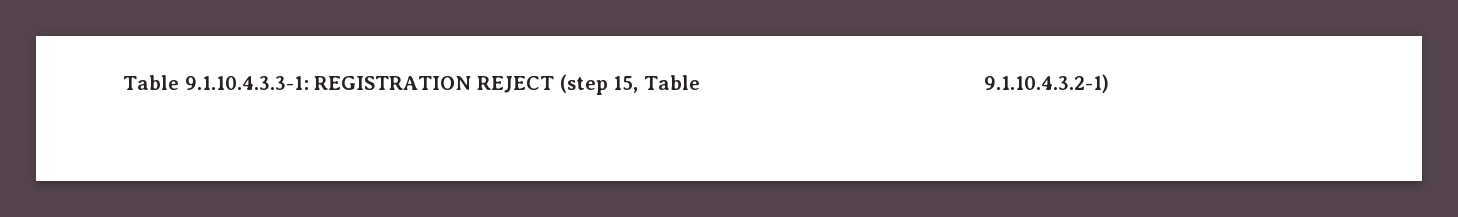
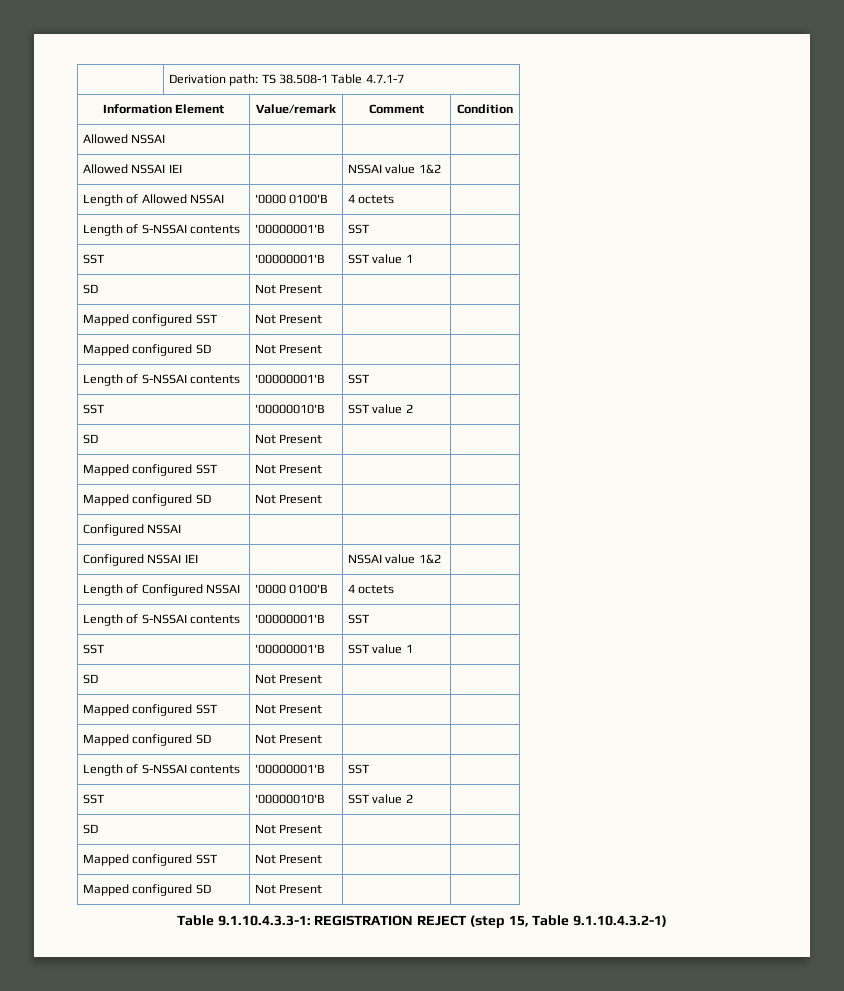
+ | Derivation path: TS 38.508-1 Table 4.7.1-7
+ Information Element | Value/remark | Comment | Condition
+ Allowed NSSAI | | |
+ Allowed NSSAI IEI | | NSSAI value 1&2 |
+ Length of Allowed NSSAI | '0000 0100'B | 4 octets |
+ Length of S-NSSAI contents | '00000001'B | SST |
+ SST | '00000001'B | SST value 1 |
+ SD | Not Present | |
+ Mapped configured SST | Not Present | |
+ Mapped configured SD | Not Present | |
+ Length of S-NSSAI contents | '00000001'B | SST |
+ SST | '00000010'B | SST value 2 |
+ SD | Not Present | |
+ Mapped configured SST | Not Present | |
+ Mapped configured SD | Not Present | |
+ Configured NSSAI | | |
+ Configured NSSAI IEI | | NSSAI value 1&2 |
+ Length of Configured NSSAI | '0000 0100'B | 4 octets |
+ Length of S-NSSAI contents | '00000001'B | SST |
+ SST | '00000001'B | SST value 1 |
+ SD | Not Present | |
+ Mapped configured SST | Not Present | |
+ Mapped configured SD | Not Present | |
+ Length of S-NSSAI contents | '00000001'B | SST |
+ SST | '00000010'B | SST value 2 |
+ SD | Not Present | |
+ Mapped configured SST | Not Present | |
+ Mapped configured SD | Not Present | |

